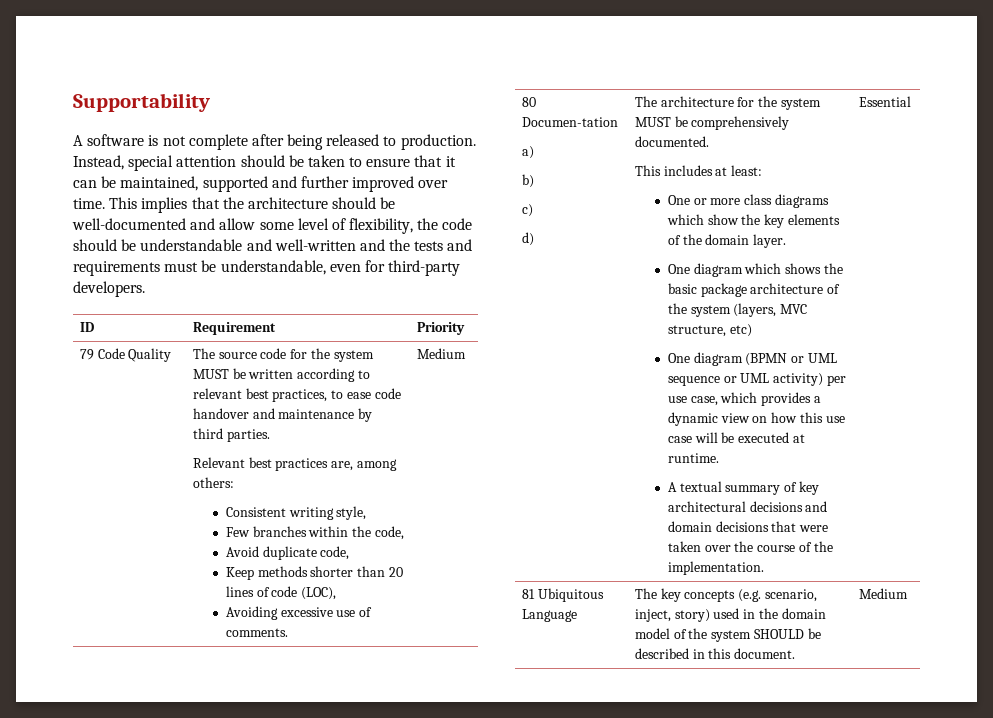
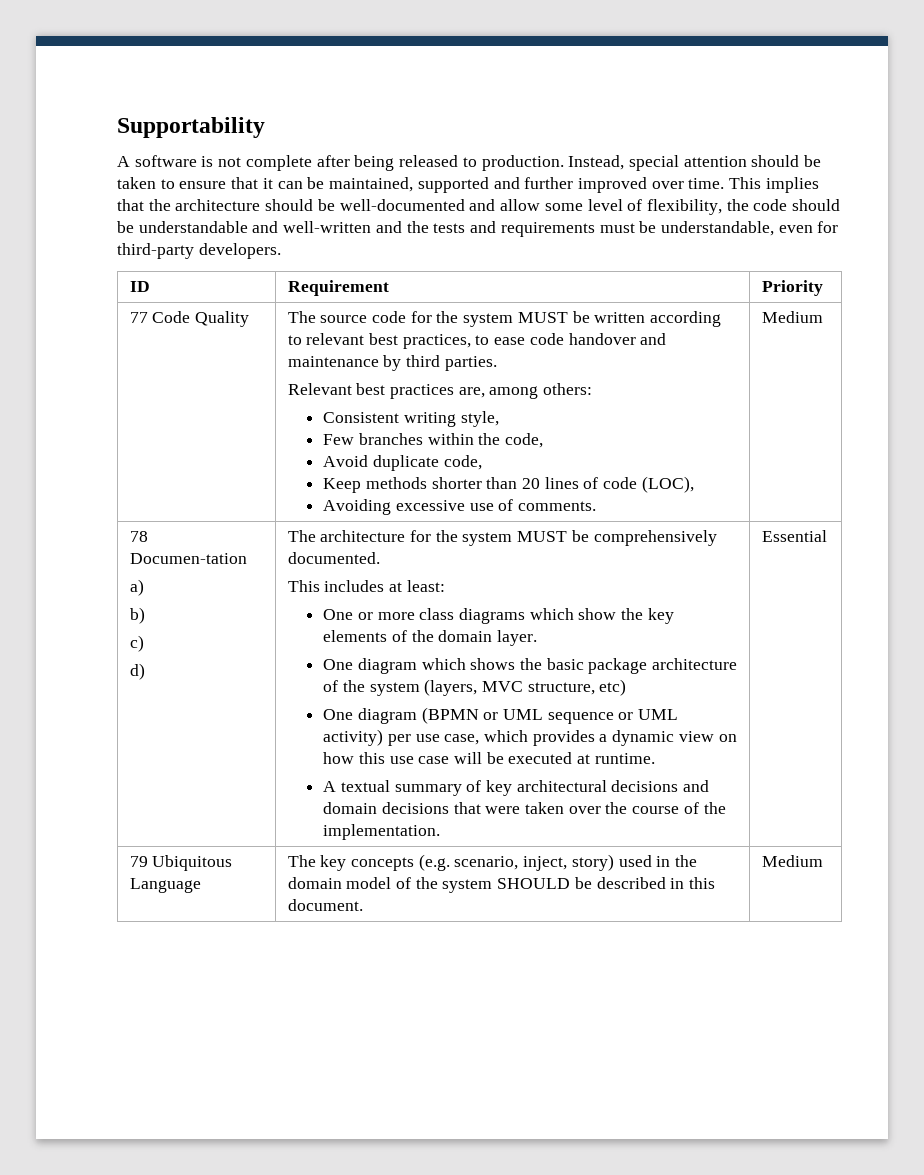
- 79 Code Quality
+ 77 Code Quality
- 80 Documen-tation
+ 78 Documen-tation
- 81 Ubiquitous Language | The key concepts (e.g. scenario, inject, story) used in the domain model of the system SHOULD be described in this document. | Medium
+ 79 Ubiquitous Language | The key concepts (e.g. scenario, inject, story) used in the domain model of the system SHOULD be described in this document. | Medium

